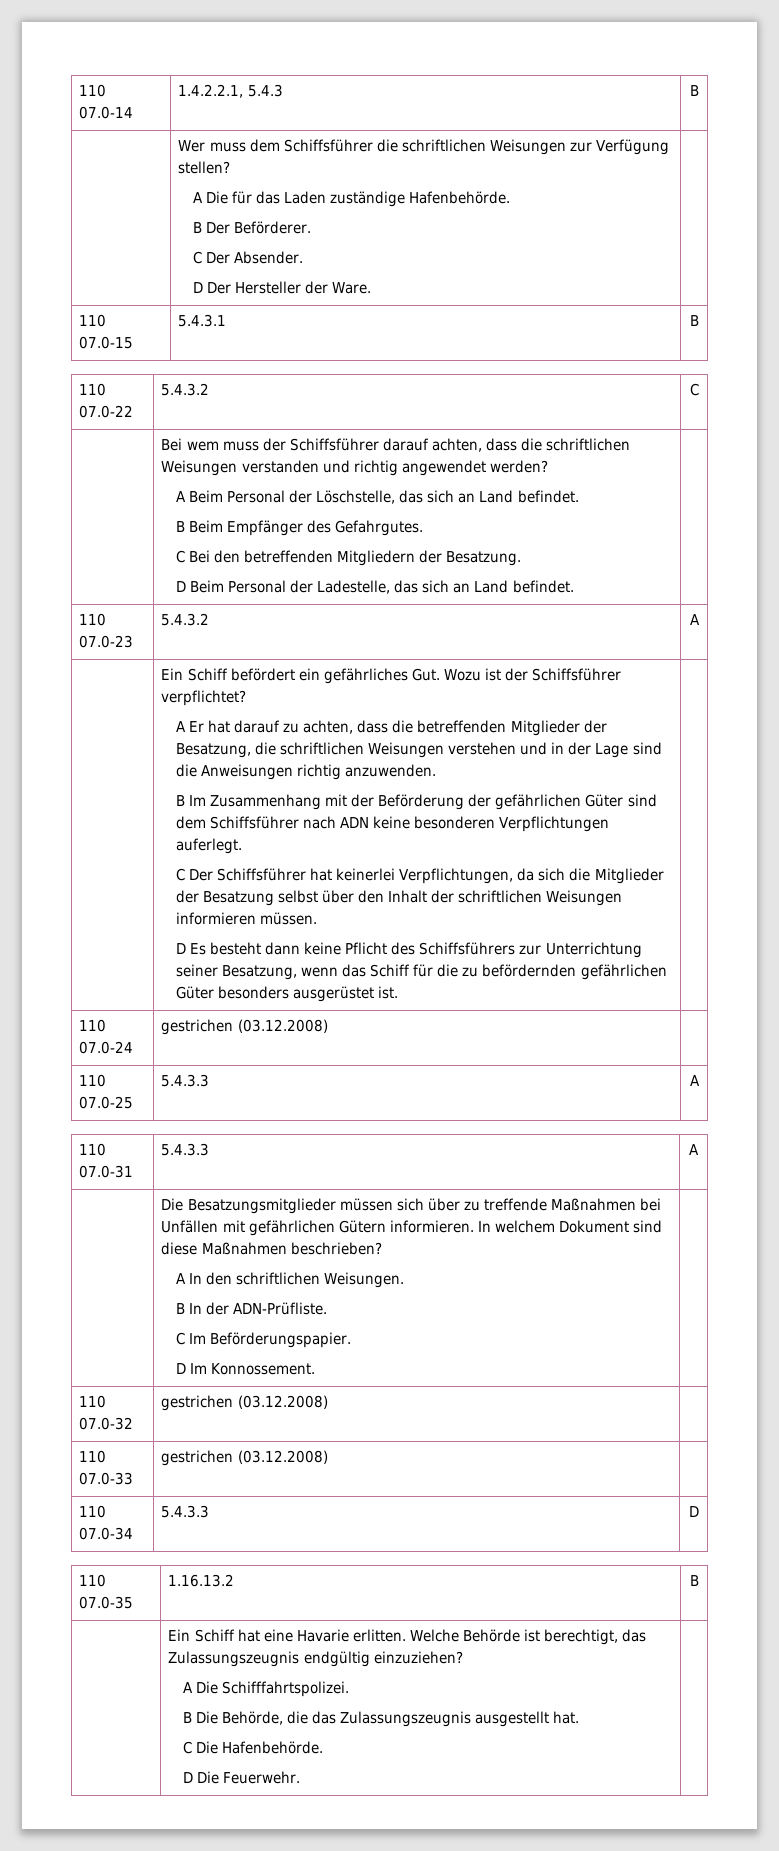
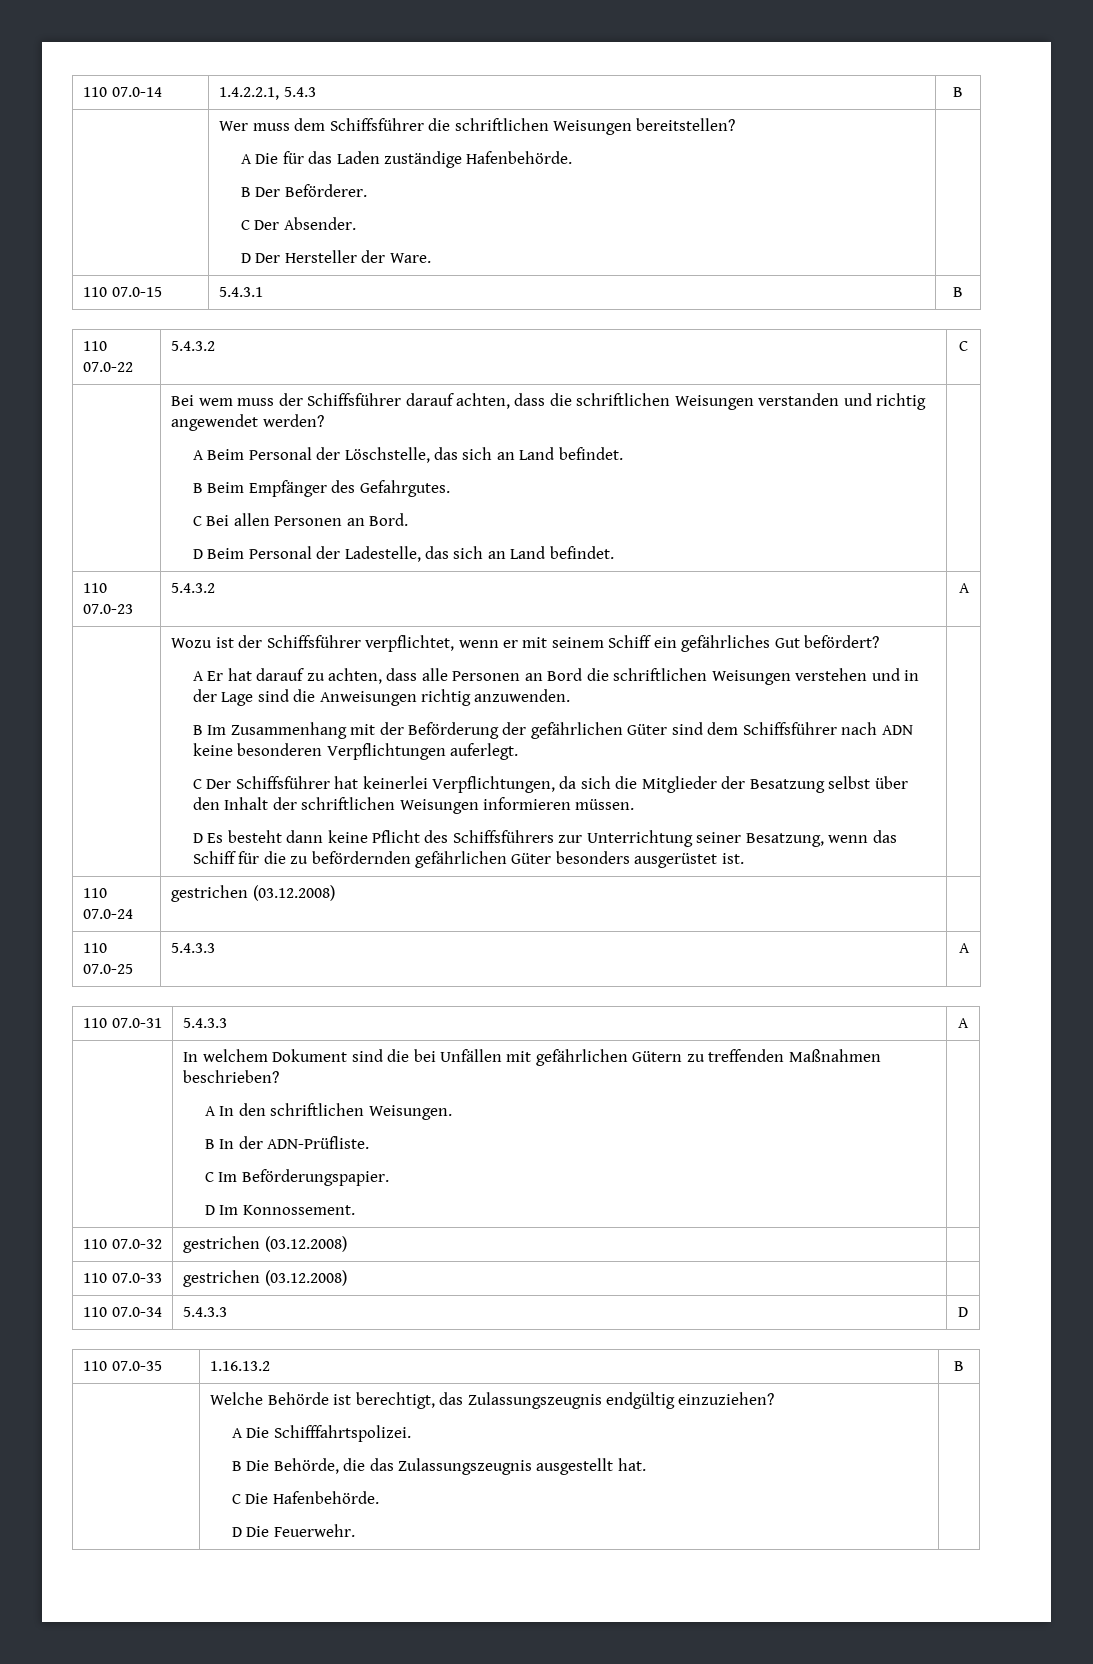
- | Wer muss dem Schiffsführer die schriftlichen Weisungen zur Verfügung stellen?
+ | Wer muss dem Schiffsführer die schriftlichen Weisungen bereitstellen?
- C Bei den betreffenden Mitgliedern der Besatzung.
+ C Bei allen Personen an Bord.
- Ein Schiff befördert ein gefährliches Gut. Wozu ist der Schiffsführer verpflichtet?
+ Wozu ist der Schiffsführer verpflichtet, wenn er mit seinem Schiff ein gefährliches Gut befördert?
- A Er hat darauf zu achten, dass die betreffenden Mitglieder der Besatzung, die schriftlichen Weisungen verstehen und in der Lage sind die Anweisungen richtig anzuwenden.
+ A Er hat darauf zu achten, dass alle Personen an Bord die schriftlichen Weisungen verstehen und in der Lage sind die Anweisungen richtig anzuwenden.
- | Die Besatzungsmitglieder müssen sich über zu treffende Maßnahmen bei Unfällen mit gefährlichen Gütern informieren. In welchem Dokument sind diese Maßnahmen beschrieben?
+ | In welchem Dokument sind die bei Unfällen mit gefährlichen Gütern zu treffenden Maßnahmen beschrieben?
- | Ein Schiff hat eine Havarie erlitten. Welche Behörde ist berechtigt, das Zulassungszeugnis endgültig einzuziehen?
+ | Welche Behörde ist berechtigt, das Zulassungszeugnis endgültig einzuziehen?

